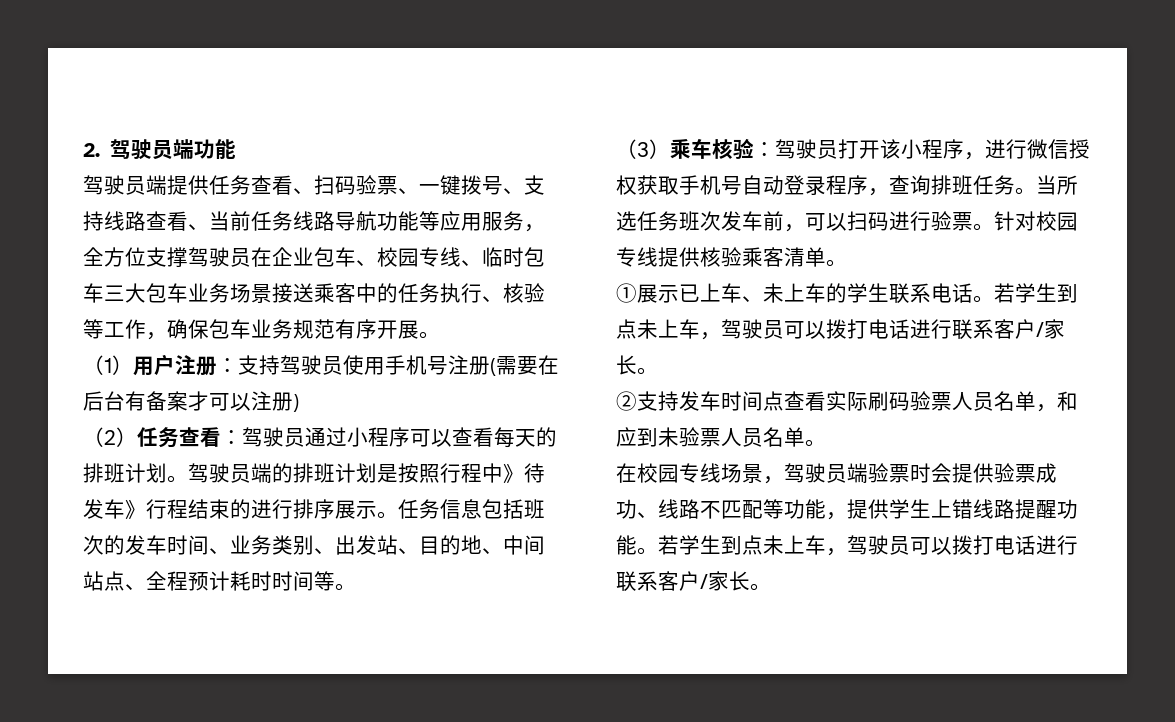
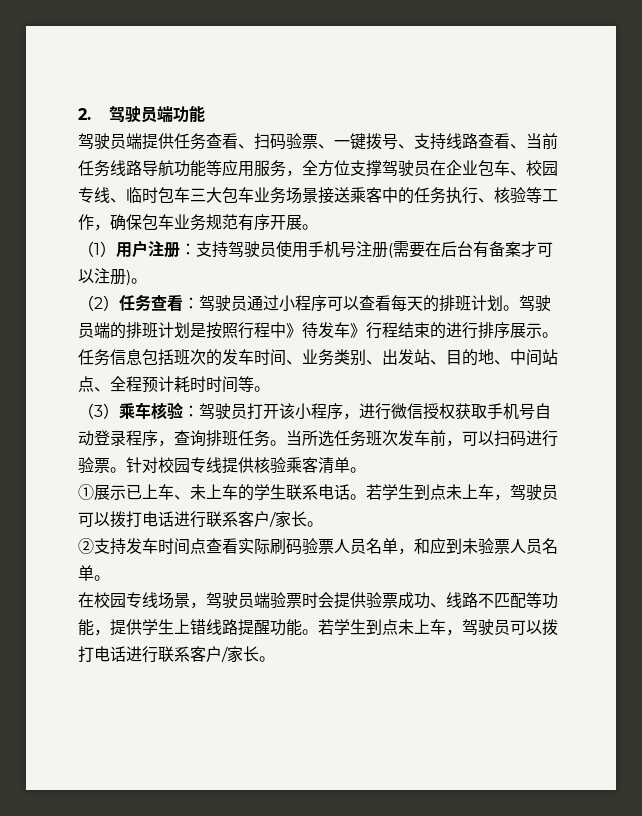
- （1）用户注册：支持驾驶员使用手机号注册(需要在后台有备案才可以注册)
+ （1）用户注册：支持驾驶员使用手机号注册(需要在后台有备案才可以注册)。

